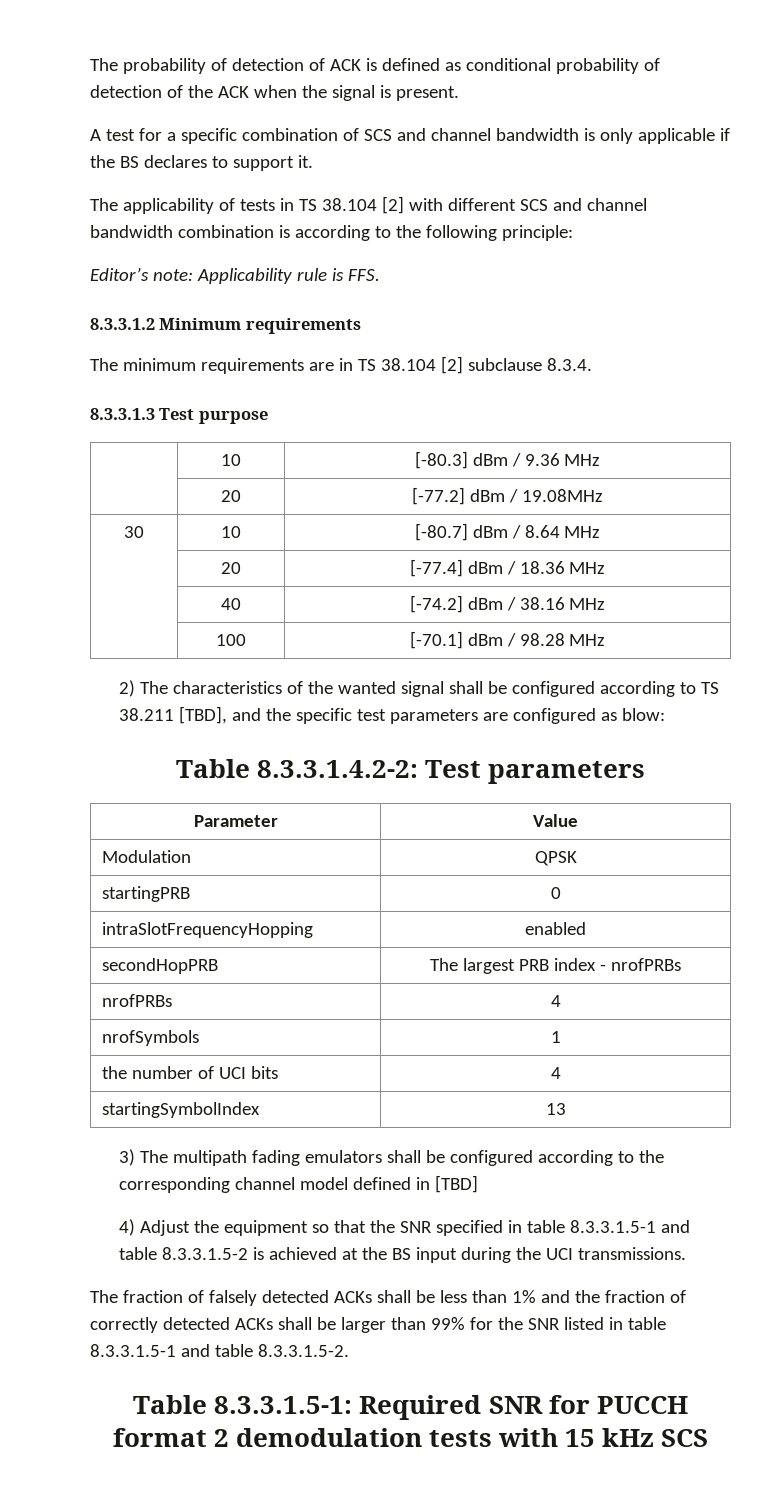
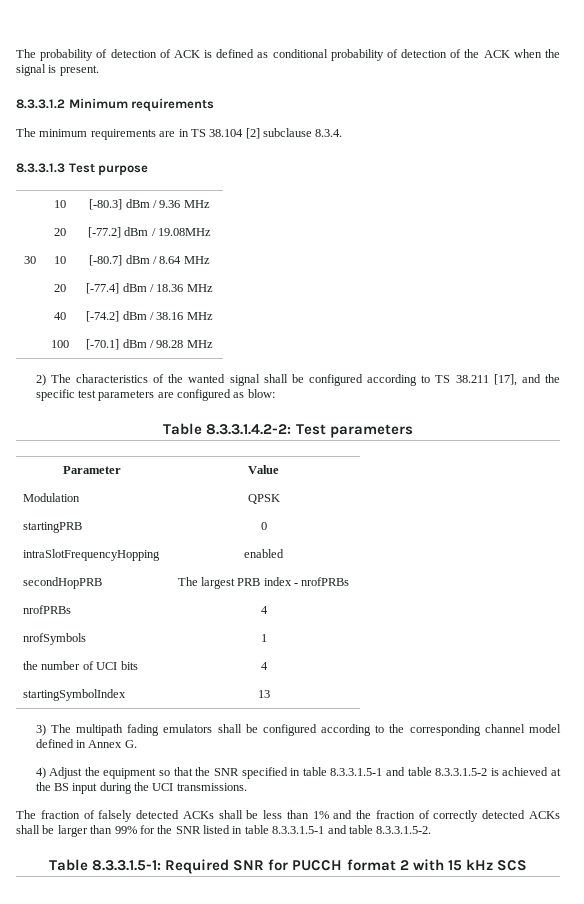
- A test for a specific combination of SCS and channel bandwidth is only applicable if the BS declares to support it.
- The applicability of tests in TS 38.104 [2] with different SCS and channel bandwidth combination is according to the following principle:
- Editor’s note: Applicability rule is FFS.
- 2) The characteristics of the wanted signal shall be configured according to TS 38.211 [TBD], and the specific test parameters are configured as blow:
+ 2) The characteristics of the wanted signal shall be configured according to TS 38.211 [17], and the specific test parameters are configured as blow:
- 3) The multipath fading emulators shall be configured according to the corresponding channel model defined in [TBD]
+ 3) The multipath fading emulators shall be configured according to the corresponding channel model defined in Annex G.
- Table 8.3.3.1.5-1: Required SNR for PUCCH format 2 demodulation tests with 15 kHz SCS
+ Table 8.3.3.1.5-1: Required SNR for PUCCH format 2 with 15 kHz SCS

